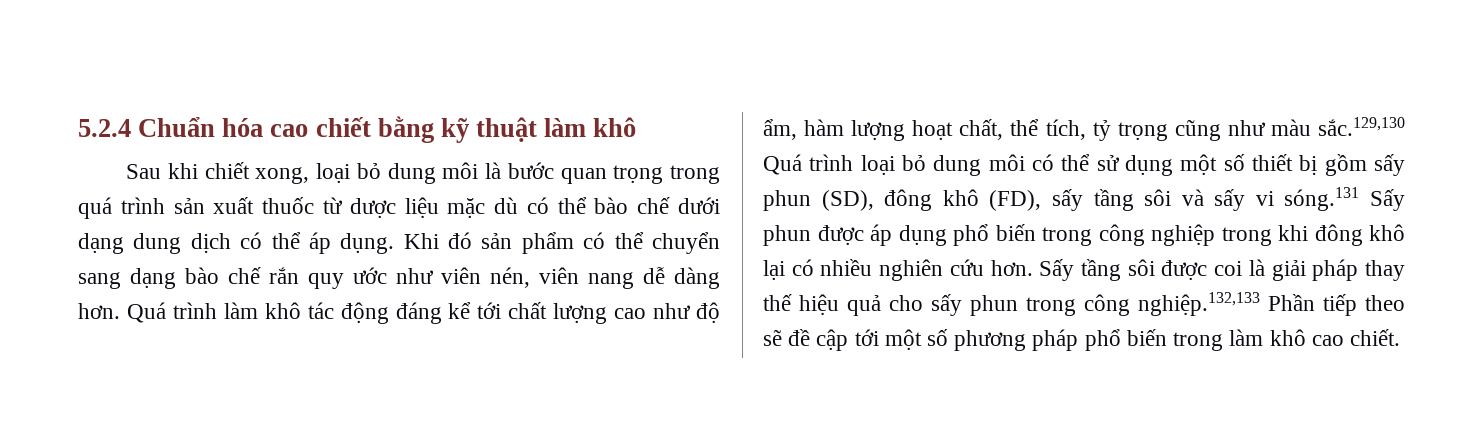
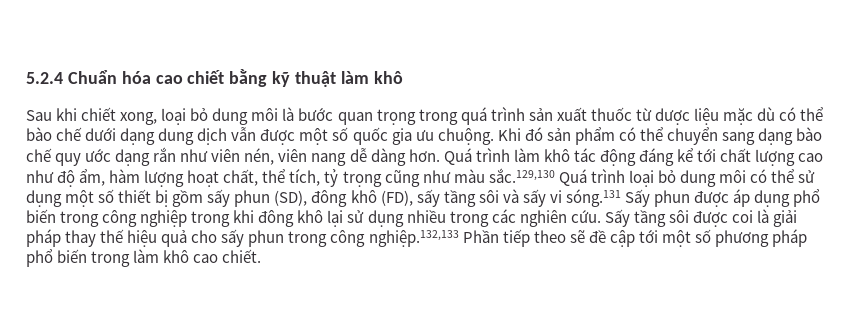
- Sau khi chiết xong, loại bỏ dung môi là bước quan trọng trong quá trình sản xuất thuốc từ dược liệu mặc dù có thể bào chế dưới dạng dung dịch có thể áp dụng.
+ Sau khi chiết xong, loại bỏ dung môi là bước quan trọng trong quá trình sản xuất thuốc từ dược liệu mặc dù có thể bào chế dưới dạng dung dịch vẫn được một số quốc gia ưu chuộng.
- Khi đó sản phẩm có thể chuyển sang dạng bào chế rắn quy ước như viên nén, viên nang dễ dàng hơn.
+ Khi đó sản phẩm có thể chuyển sang dạng bào chế quy ước dạng rắn như viên nén, viên nang dễ dàng hơn.
- Quá trình làm khô tác động đáng kể tới chất lượng cao như độ ẩm, hàm lượng hoạt chất, thể tích, tỷ trọng cũng như màu sắc.129,130 Quá trình loại bỏ dung môi có thể sử dụng một số thiết bị gồm sấy phun (SD), đông khô (FD), sấy tầng sôi và sấy vi sóng.131 Sấy phun được áp dụng phổ biến trong công nghiệp trong khi đông khô lại có nhiều nghiên cứu hơn.
+ Quá trình làm khô tác động đáng kể tới chất lượng cao như độ ẩm, hàm lượng hoạt chất, thể tích, tỷ trọng cũng như màu sắc.129,130 Quá trình loại bỏ dung môi có thể sử dụng một số thiết bị gồm sấy phun (SD), đông khô (FD), sấy tầng sôi và sấy vi sóng.131 Sấy phun được áp dụng phổ biến trong công nghiệp trong khi đông khô lại sử dụng nhiều trong các nghiên cứu.

